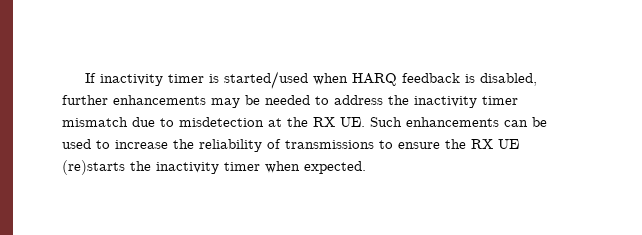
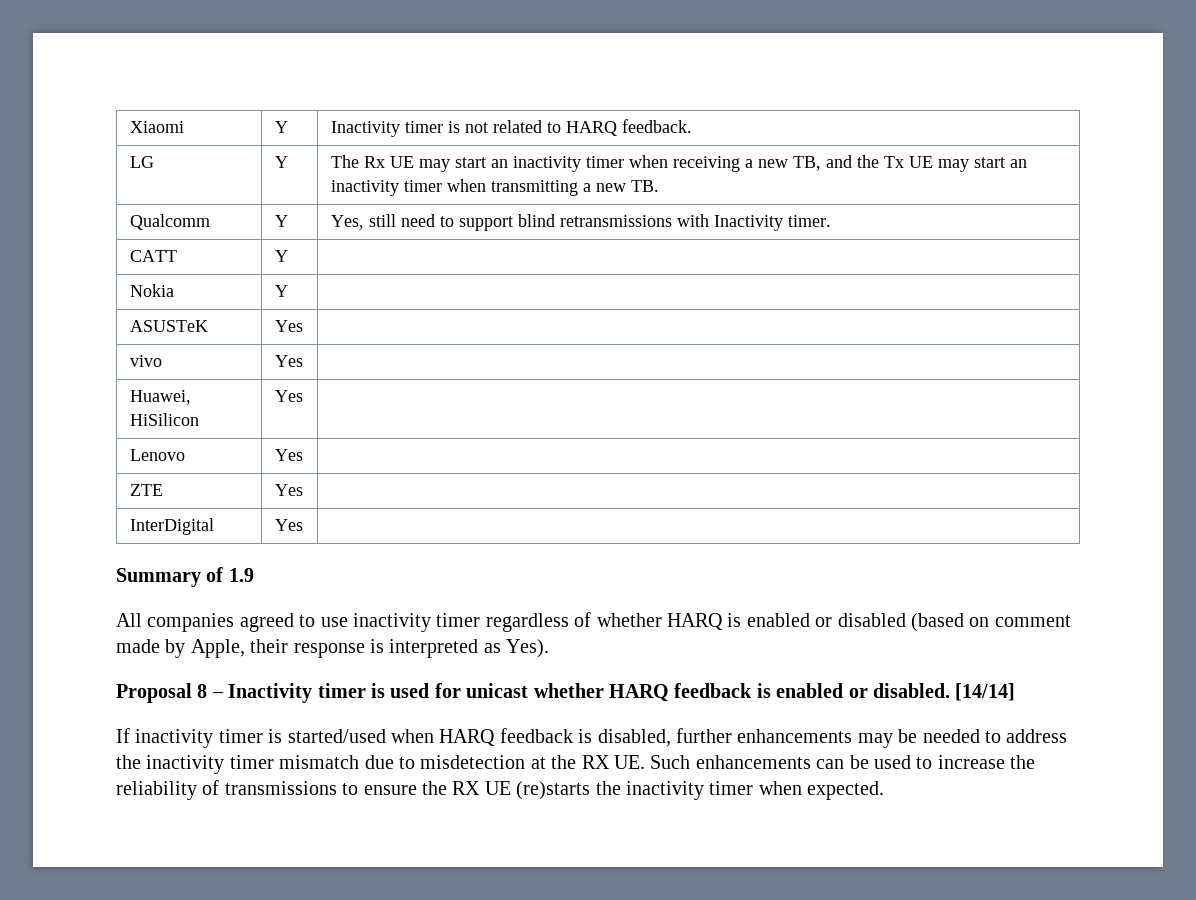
+ Xiaomi | Y | Inactivity timer is not related to HARQ feedback.
+ LG | Y | The Rx UE may start an inactivity timer when receiving a new TB, and the Tx UE may start an inactivity timer when transmitting a new TB.
+ Qualcomm | Y | Yes, still need to support blind retransmissions with Inactivity timer.
+ CATT | Y |
+ Nokia | Y |
+ ASUSTeK | Yes |
+ vivo | Yes |
+ Huawei, HiSilicon | Yes |
+ Lenovo | Yes |
+ ZTE | Yes |
+ InterDigital | Yes |
+ Summary of 1.9
+ All companies agreed to use inactivity timer regardless of whether HARQ is enabled or disabled (based on comment made by Apple, their response is interpreted as Yes).
+ Proposal 8 – Inactivity timer is used for unicast whether HARQ feedback is enabled or disabled. [14/14]

